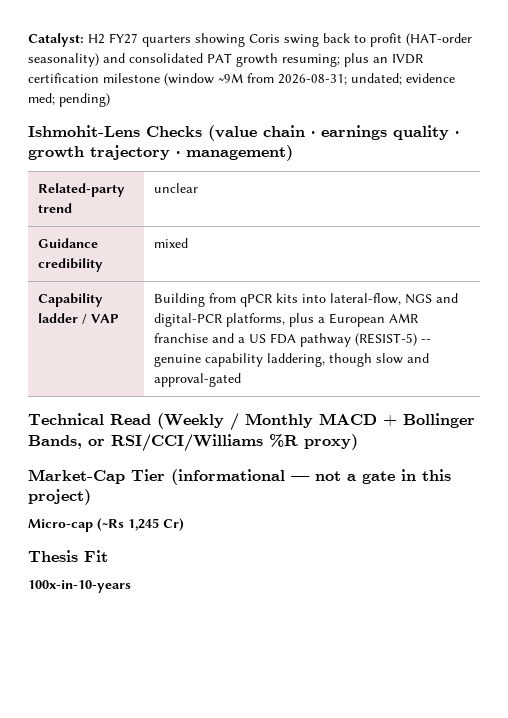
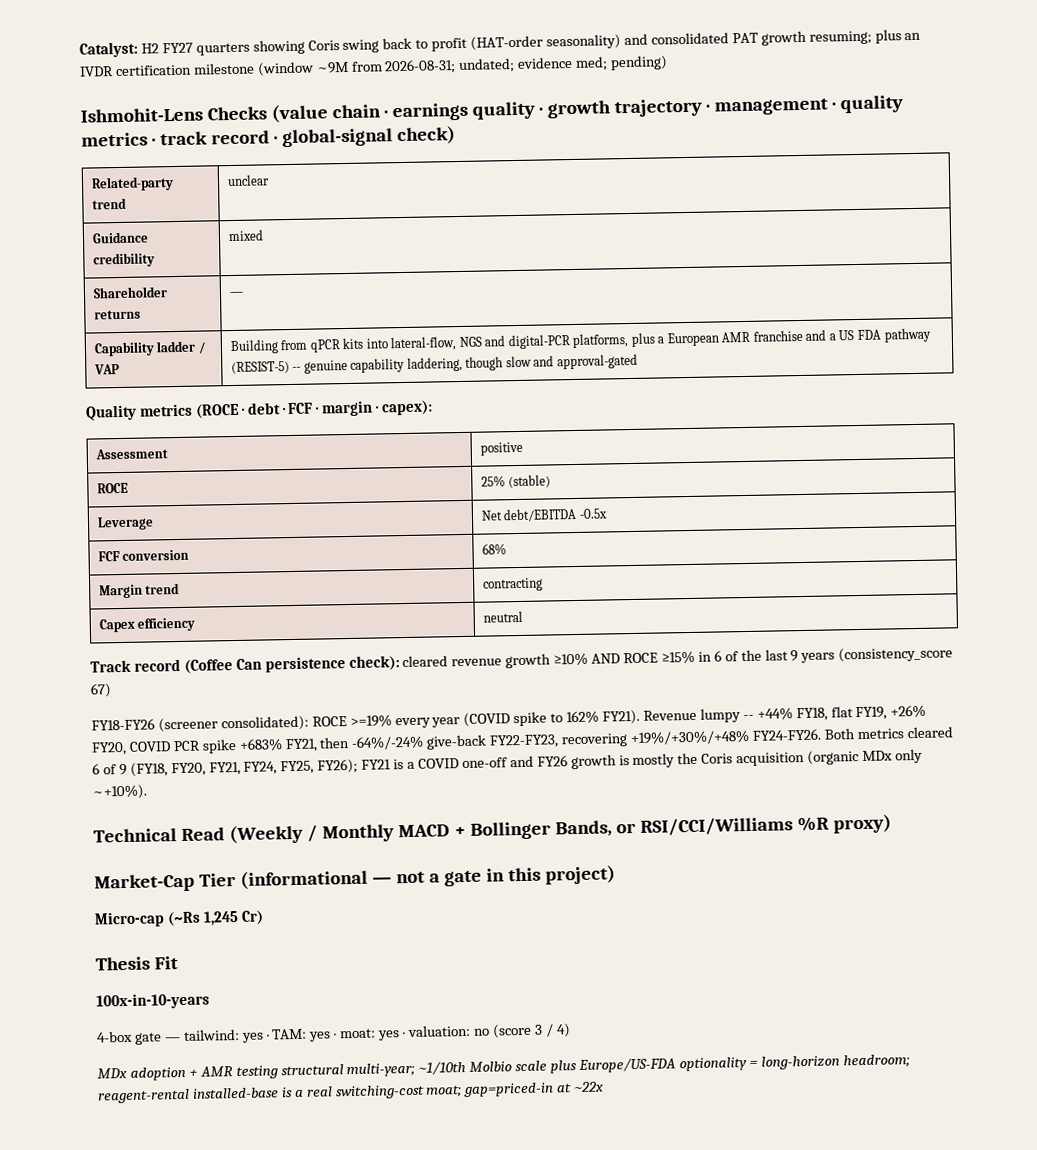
- Ishmohit-Lens Checks (value chain · earnings quality · growth trajectory · management)
+ Ishmohit-Lens Checks (value chain · earnings quality · growth trajectory · management · quality metrics · track record · global-signal check)
+ Shareholder returns | —
+ Quality metrics (ROCE · debt · FCF · margin · capex):
+ Assessment | positive
+ ROCE | 25% (stable)
+ Leverage | Net debt/EBITDA -0.5x
+ FCF conversion | 68%
+ Margin trend | contracting
+ Capex efficiency | neutral
+ Track record (Coffee Can persistence check): cleared revenue growth ≥10% AND ROCE ≥15% in 6 of the last 9 years (consistency_score 67)
+ FY18-FY26 (screener consolidated): ROCE >=19% every year (COVID spike to 162% FY21). Revenue lumpy -- +44% FY18, flat FY19, +26% FY20, COVID PCR spike +683% FY21, then -64%/-24% give-back FY22-FY23, recovering +19%/+30%/+48% FY24-FY26. Both metrics cleared 6 of 9 (FY18, FY20, FY21, FY24, FY25, FY26); FY21 is a COVID one-off and FY26 growth is mostly the Coris acquisition (organic MDx only ~+10%).
+ 4-box gate — tailwind: yes · TAM: yes · moat: yes · valuation: no (score 3 / 4)
+ MDx adoption + AMR testing structural multi-year; ~1/10th Molbio scale plus Europe/US-FDA optionality = long-horizon headroom; reagent-rental installed-base is a real switching-cost moat; gap=priced-in at ~22x

